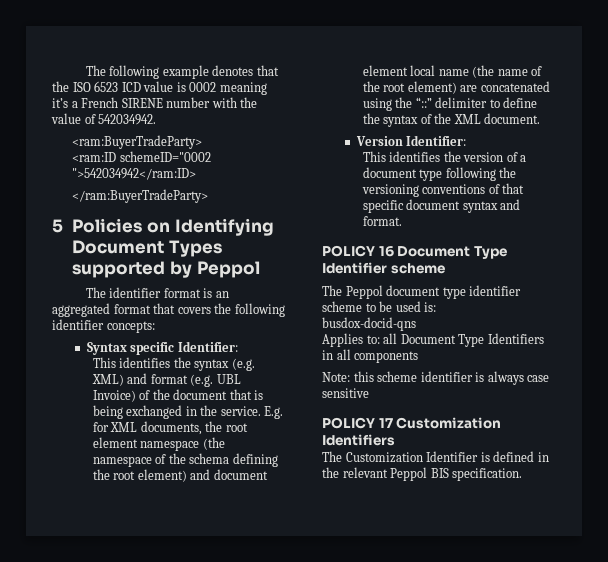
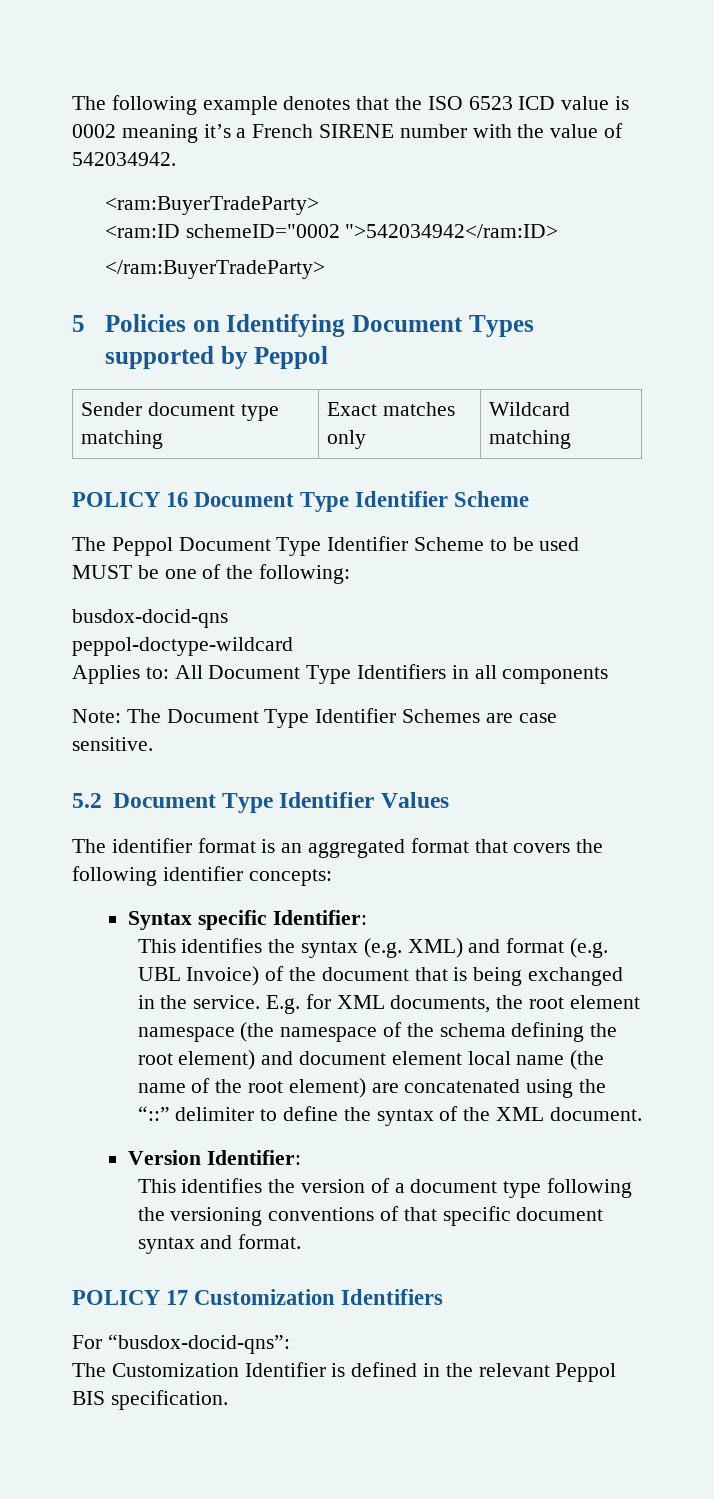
+ Sender document type matching | Exact matches only | Wildcard matching
+ POLICY 16 Document Type Identifier Scheme
+ The Peppol Document Type Identifier Scheme to be used MUST be one of the following:
+ busdox-docid-qns
+ peppol-doctype-wildcard
+ Applies to: All Document Type Identifiers in all components
+ Note: The Document Type Identifier Schemes are case sensitive.
+ 5.2 Document Type Identifier Values
- POLICY 16 Document Type Identifier scheme
- The Peppol document type identifier scheme to be used is:
- busdox-docid-qns
- Applies to: all Document Type Identifiers in all components
- Note: this scheme identifier is always case sensitive
+ For “busdox-docid-qns”:

